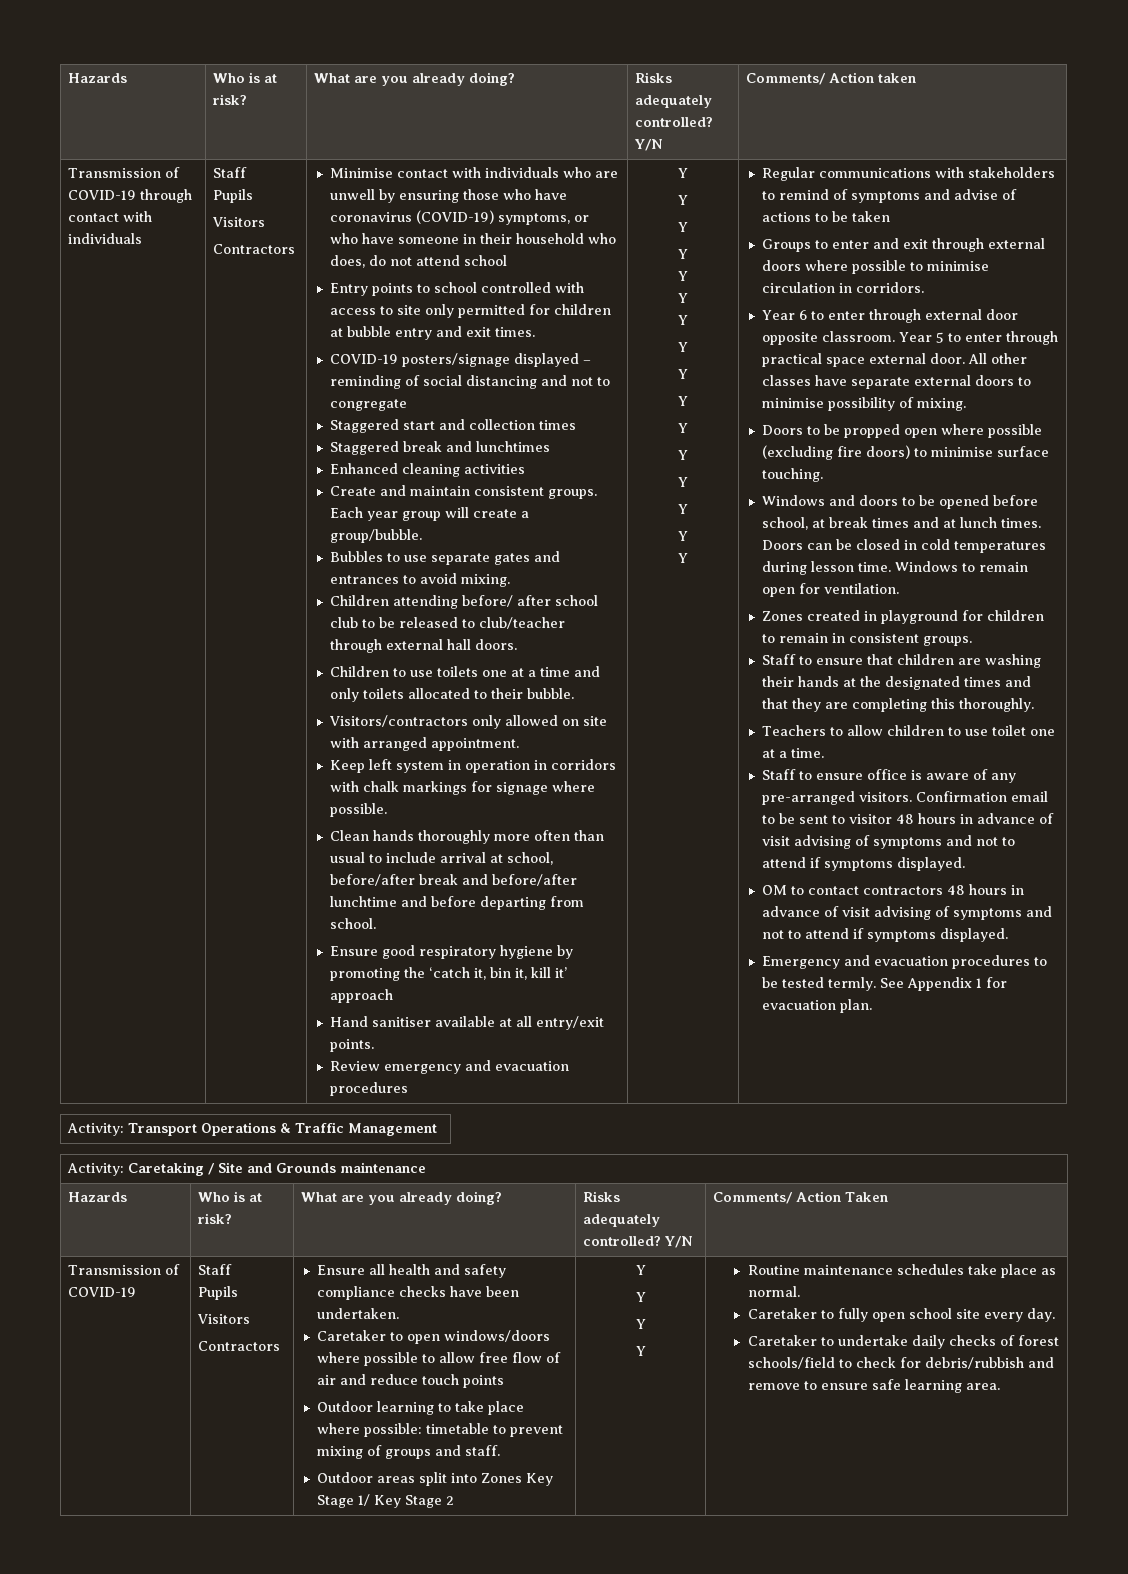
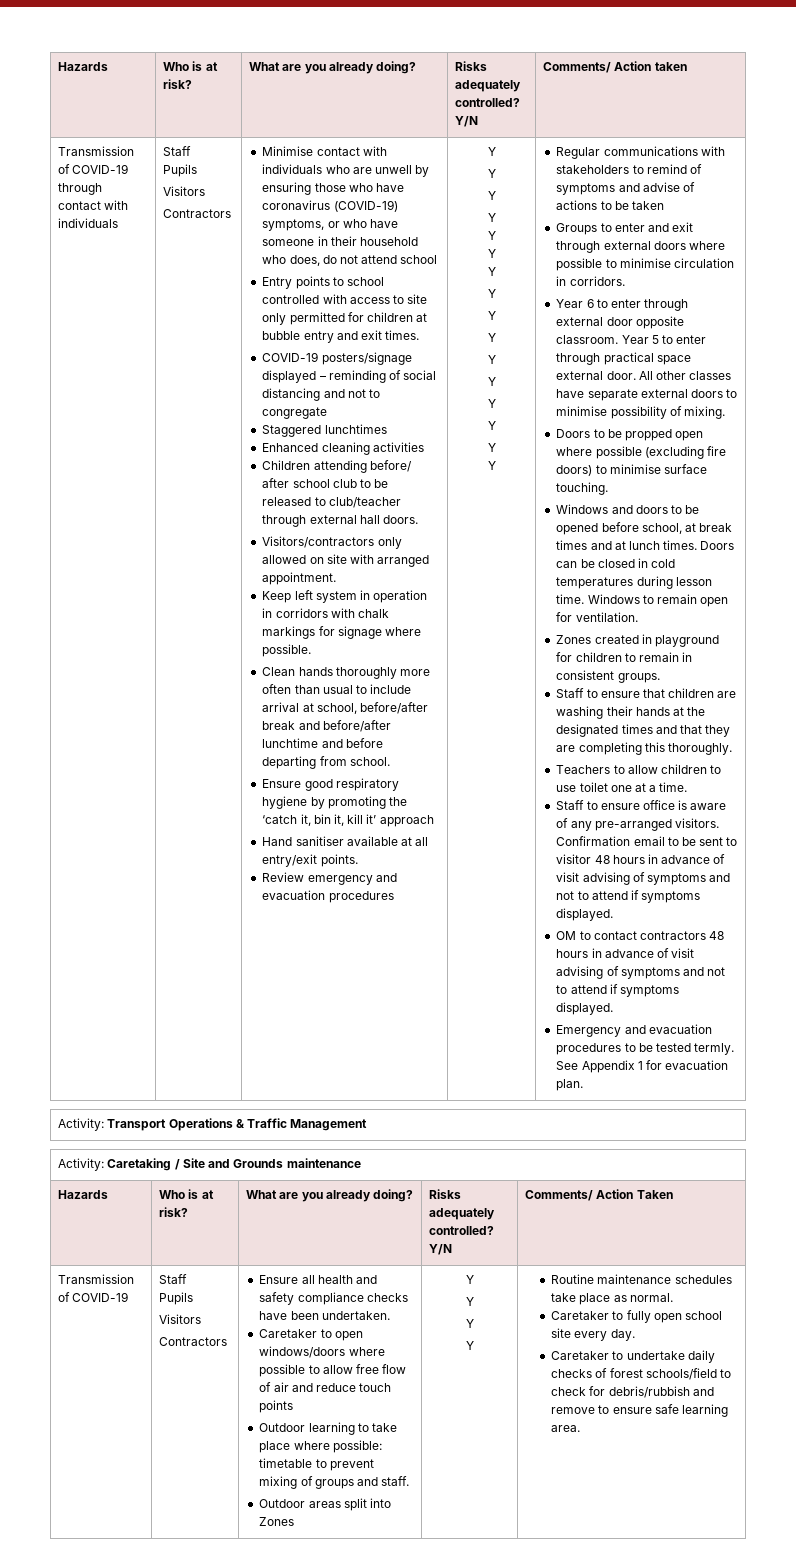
- Staggered start and collection times
- Staggered break and lunchtimes
+ Staggered lunchtimes
  Enhanced cleaning activities
- Create and maintain consistent groups. Each year group will create a group/bubble.
- Bubbles to use separate gates and entrances to avoid mixing.
- Children to use toilets one at a time and only toilets allocated to their bubble.
- Outdoor areas split into Zones Key Stage 1/ Key Stage 2
+ Outdoor areas split into Zones

